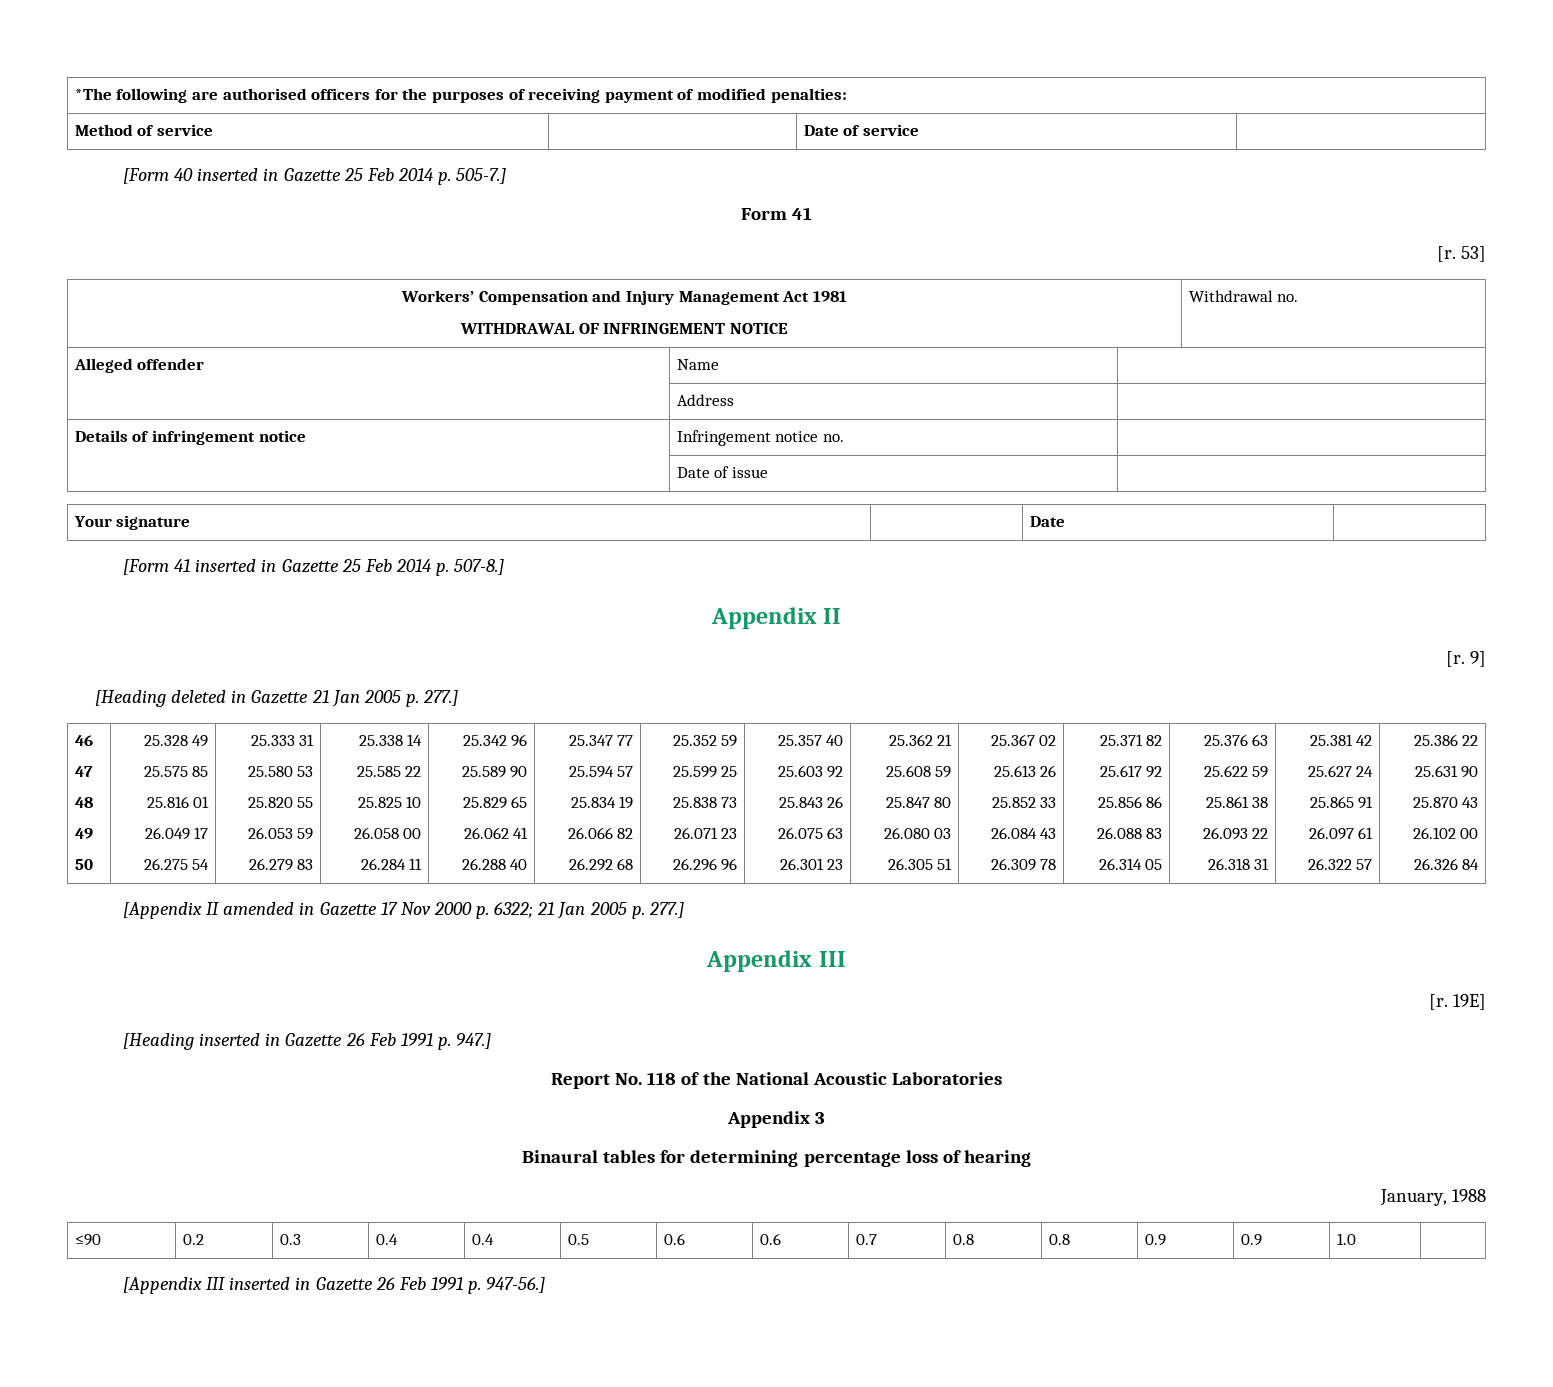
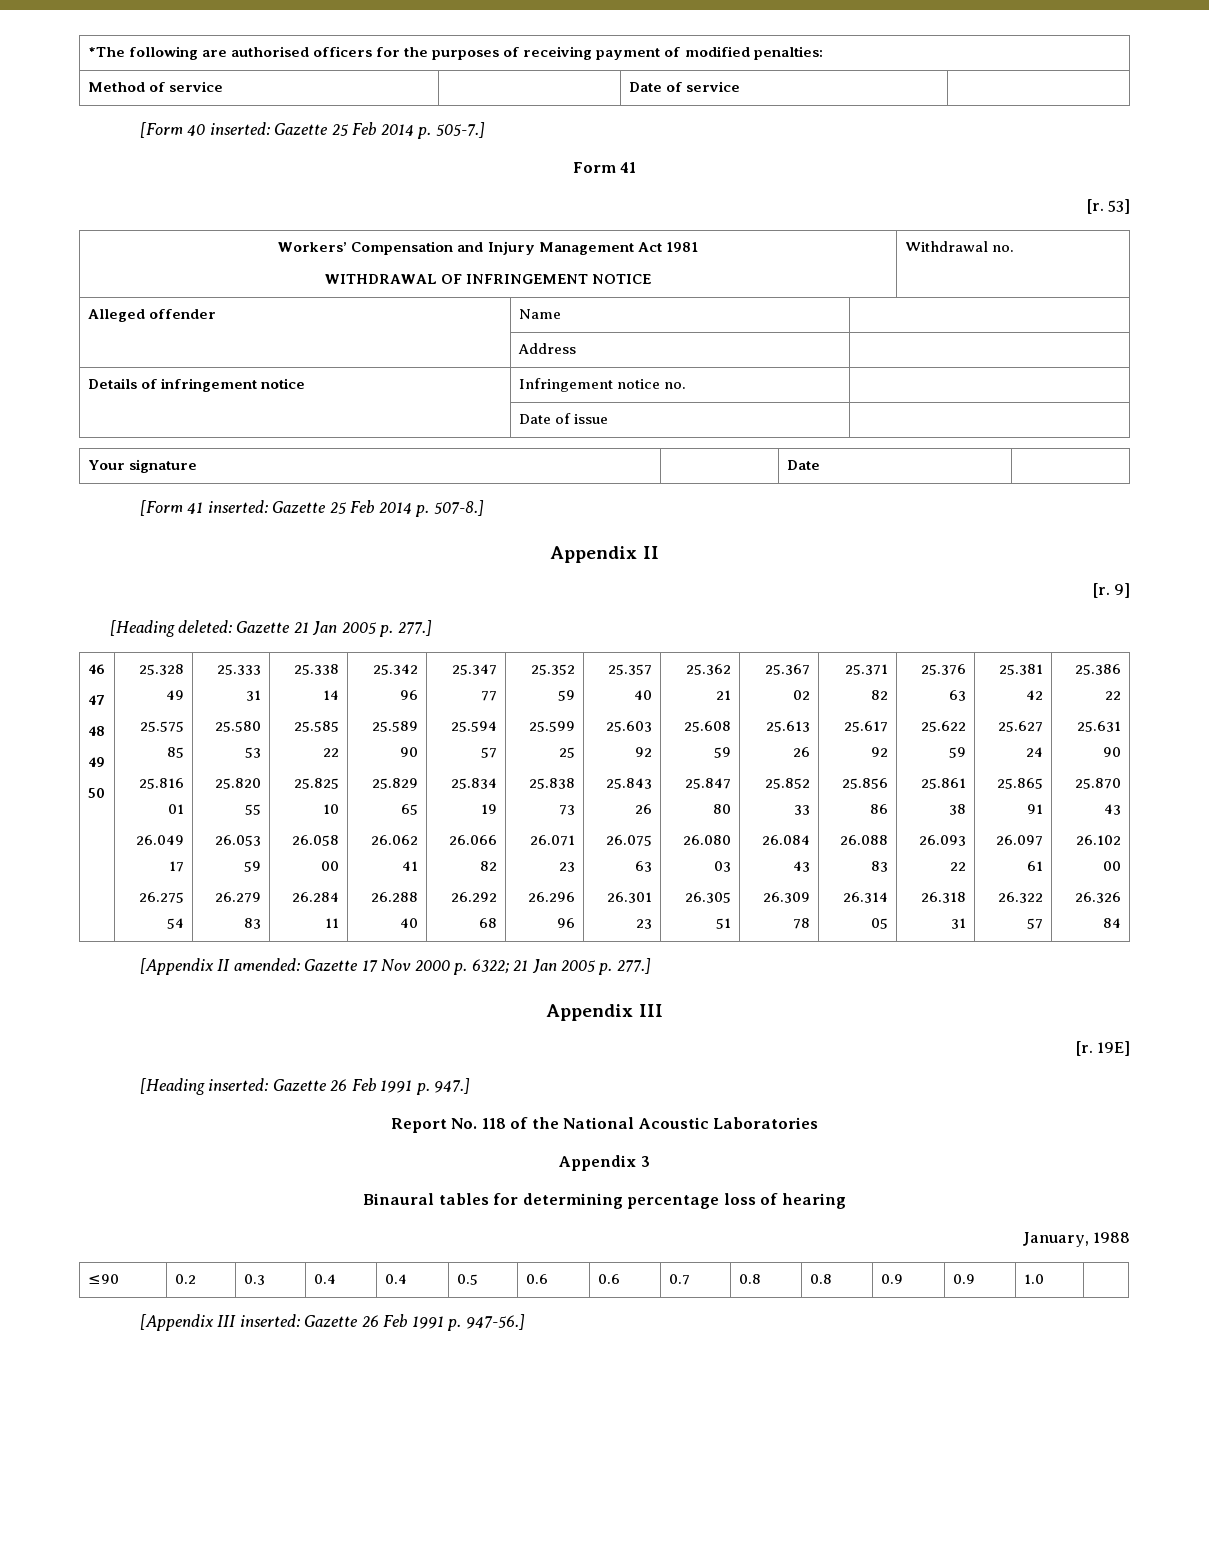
- [Form 40 inserted in Gazette 25 Feb 2014 p. 505-7.]
+ [Form 40 inserted: Gazette 25 Feb 2014 p. 505-7.]
- [Form 41 inserted in Gazette 25 Feb 2014 p. 507-8.]
+ [Form 41 inserted: Gazette 25 Feb 2014 p. 507-8.]
- [Heading deleted in Gazette 21 Jan 2005 p. 277.]
+ [Heading deleted: Gazette 21 Jan 2005 p. 277.]
- [Appendix II amended in Gazette 17 Nov 2000 p. 6322; 21 Jan 2005 p. 277.]
+ [Appendix II amended: Gazette 17 Nov 2000 p. 6322; 21 Jan 2005 p. 277.]
- [Heading inserted in Gazette 26 Feb 1991 p. 947.]
+ [Heading inserted: Gazette 26 Feb 1991 p. 947.]
- [Appendix III inserted in Gazette 26 Feb 1991 p. 947-56.]
+ [Appendix III inserted: Gazette 26 Feb 1991 p. 947-56.]

